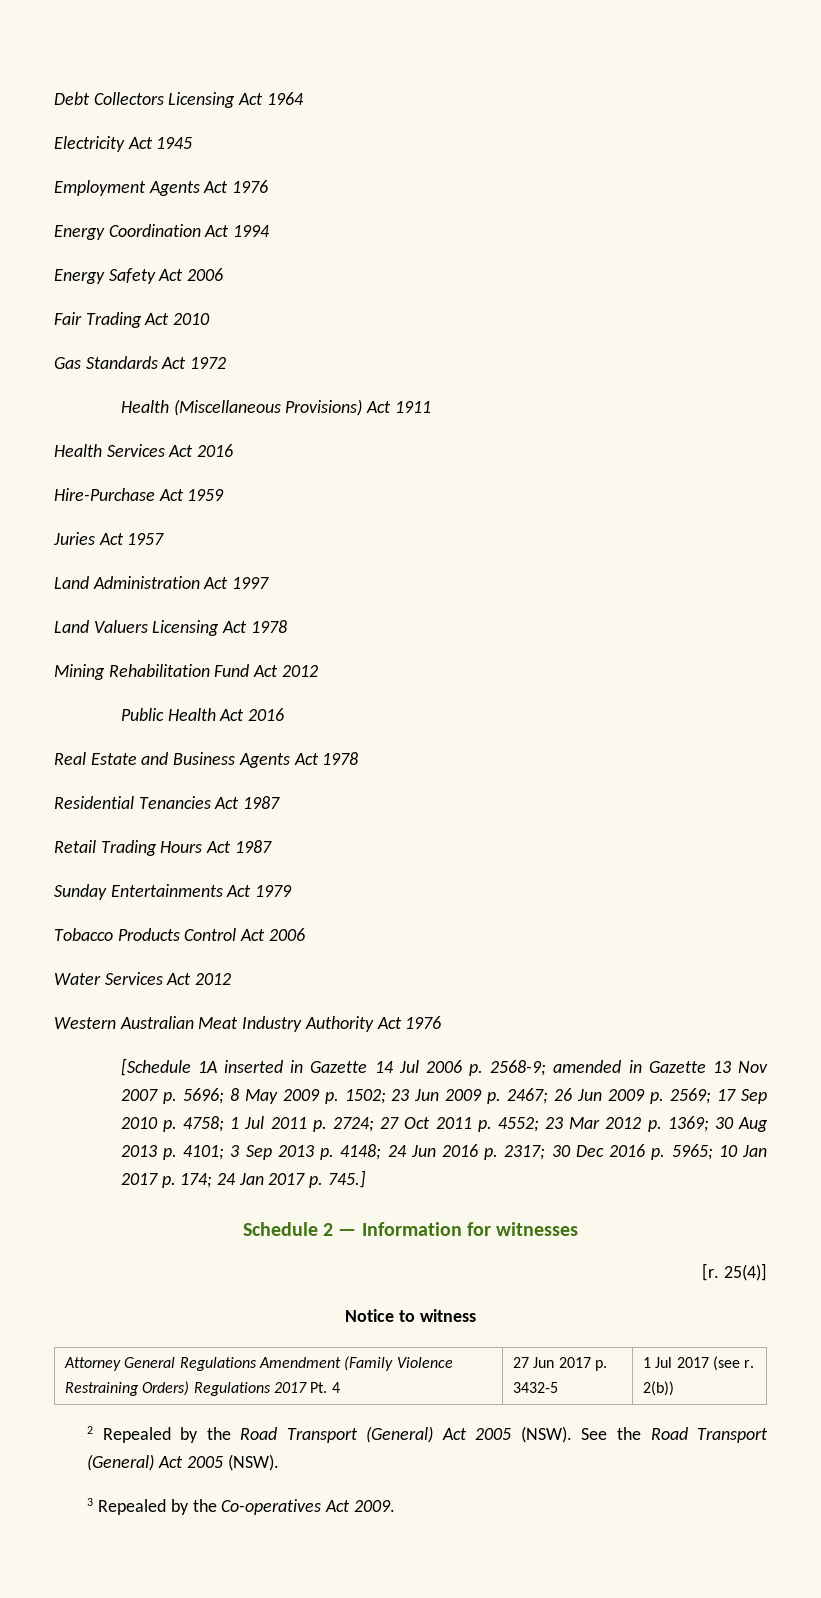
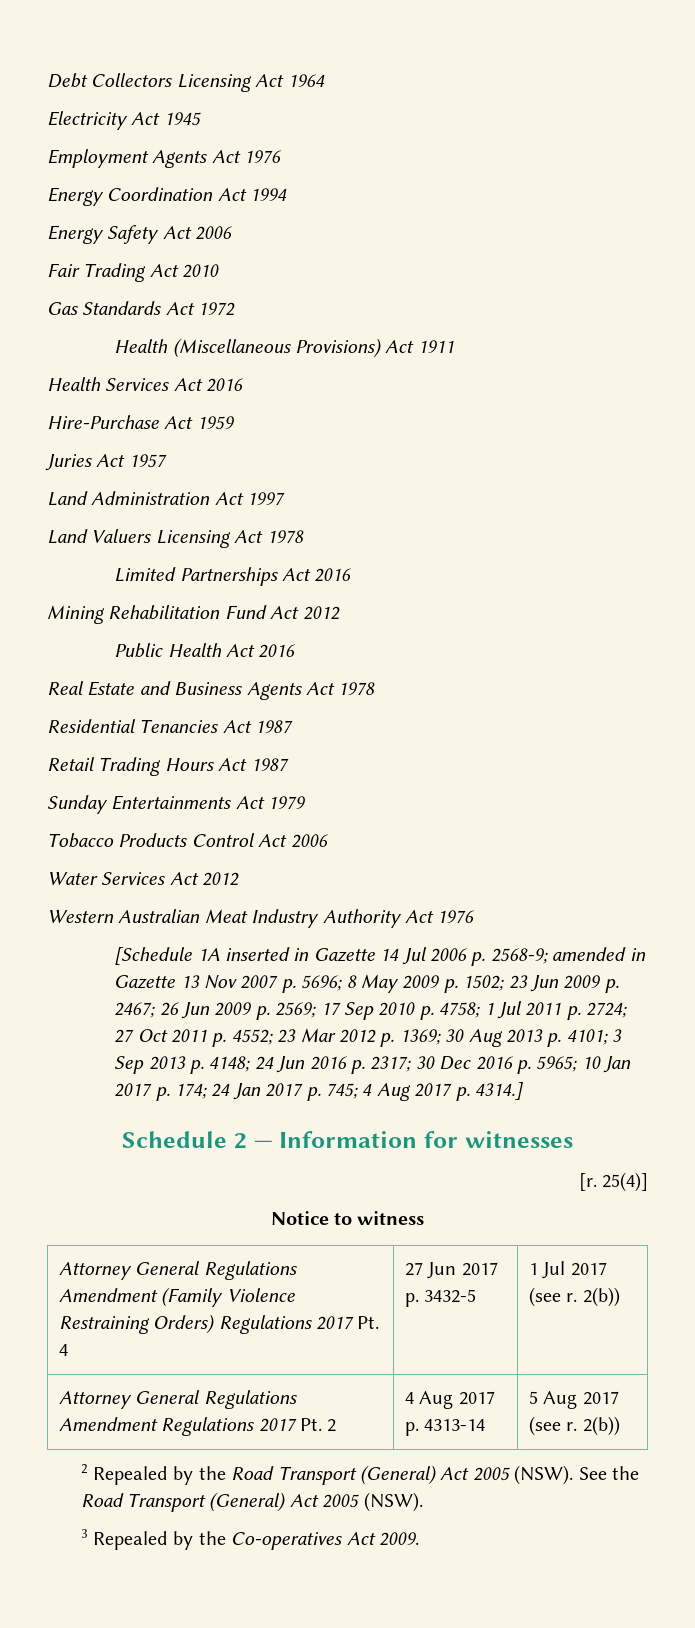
+ Limited Partnerships Act 2016
- 24 Jan 2017 p. 745.]
+ 24 Jan 2017 p. 745; 4 Aug 2017 p. 4314.]
+ Attorney General Regulations Amendment Regulations 2017 Pt. 2 | 4 Aug 2017 p. 4313-14 | 5 Aug 2017 (see r. 2(b))

